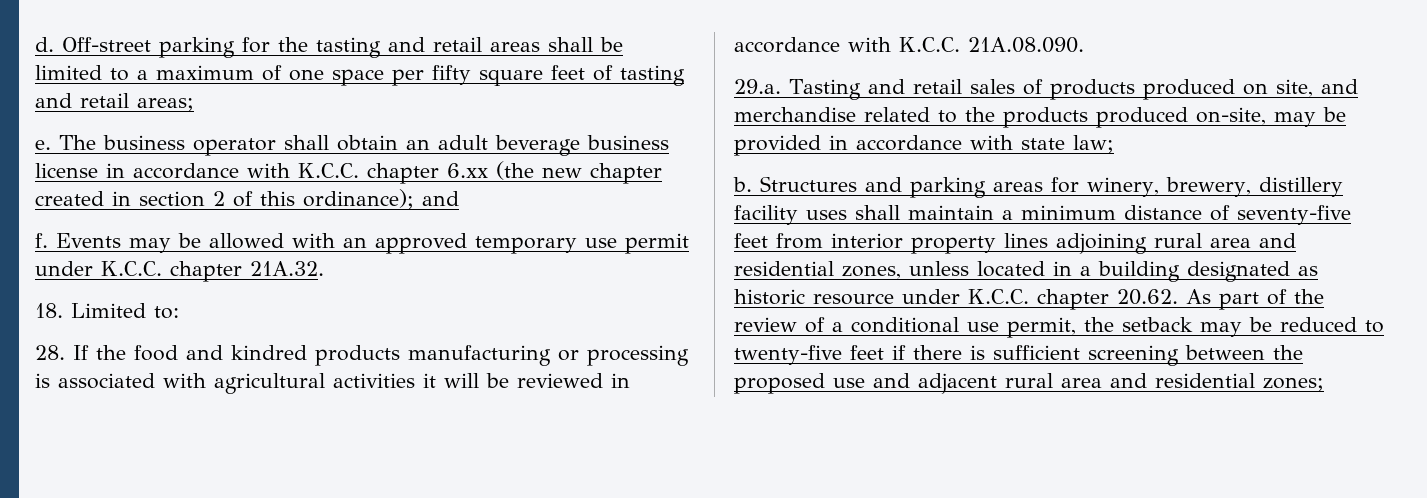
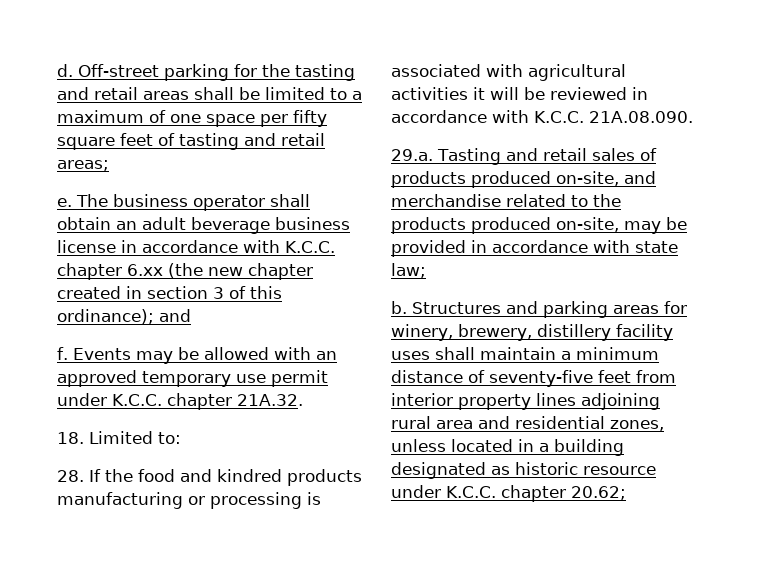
- The business operator shall obtain an adult beverage business license in accordance with K.C.C. chapter 6.xx (the new chapter created in section 2 of this ordinance); and
+ The business operator shall obtain an adult beverage business license in accordance with K.C.C. chapter 6.xx (the new chapter created in section 3 of this ordinance); and
- 29.a. Tasting and retail sales of products produced on site, and merchandise related to the products produced on-site, may be provided in accordance with state law;
+ 29.a. Tasting and retail sales of products produced on-site, and merchandise related to the products produced on-site, may be provided in accordance with state law;
- Structures and parking areas for winery, brewery, distillery facility uses shall maintain a minimum distance of seventy-five feet from interior property lines adjoining rural area and residential zones, unless located in a building designated as historic resource under K.C.C. chapter 20.62. As part of the review of a conditional use permit, the setback may be reduced to twenty-five feet if there is sufficient screening between the proposed use and adjacent rural area and residential zones;
+ Structures and parking areas for winery, brewery, distillery facility uses shall maintain a minimum distance of seventy-five feet from interior property lines adjoining rural area and residential zones, unless located in a building designated as historic resource under K.C.C. chapter 20.62;

